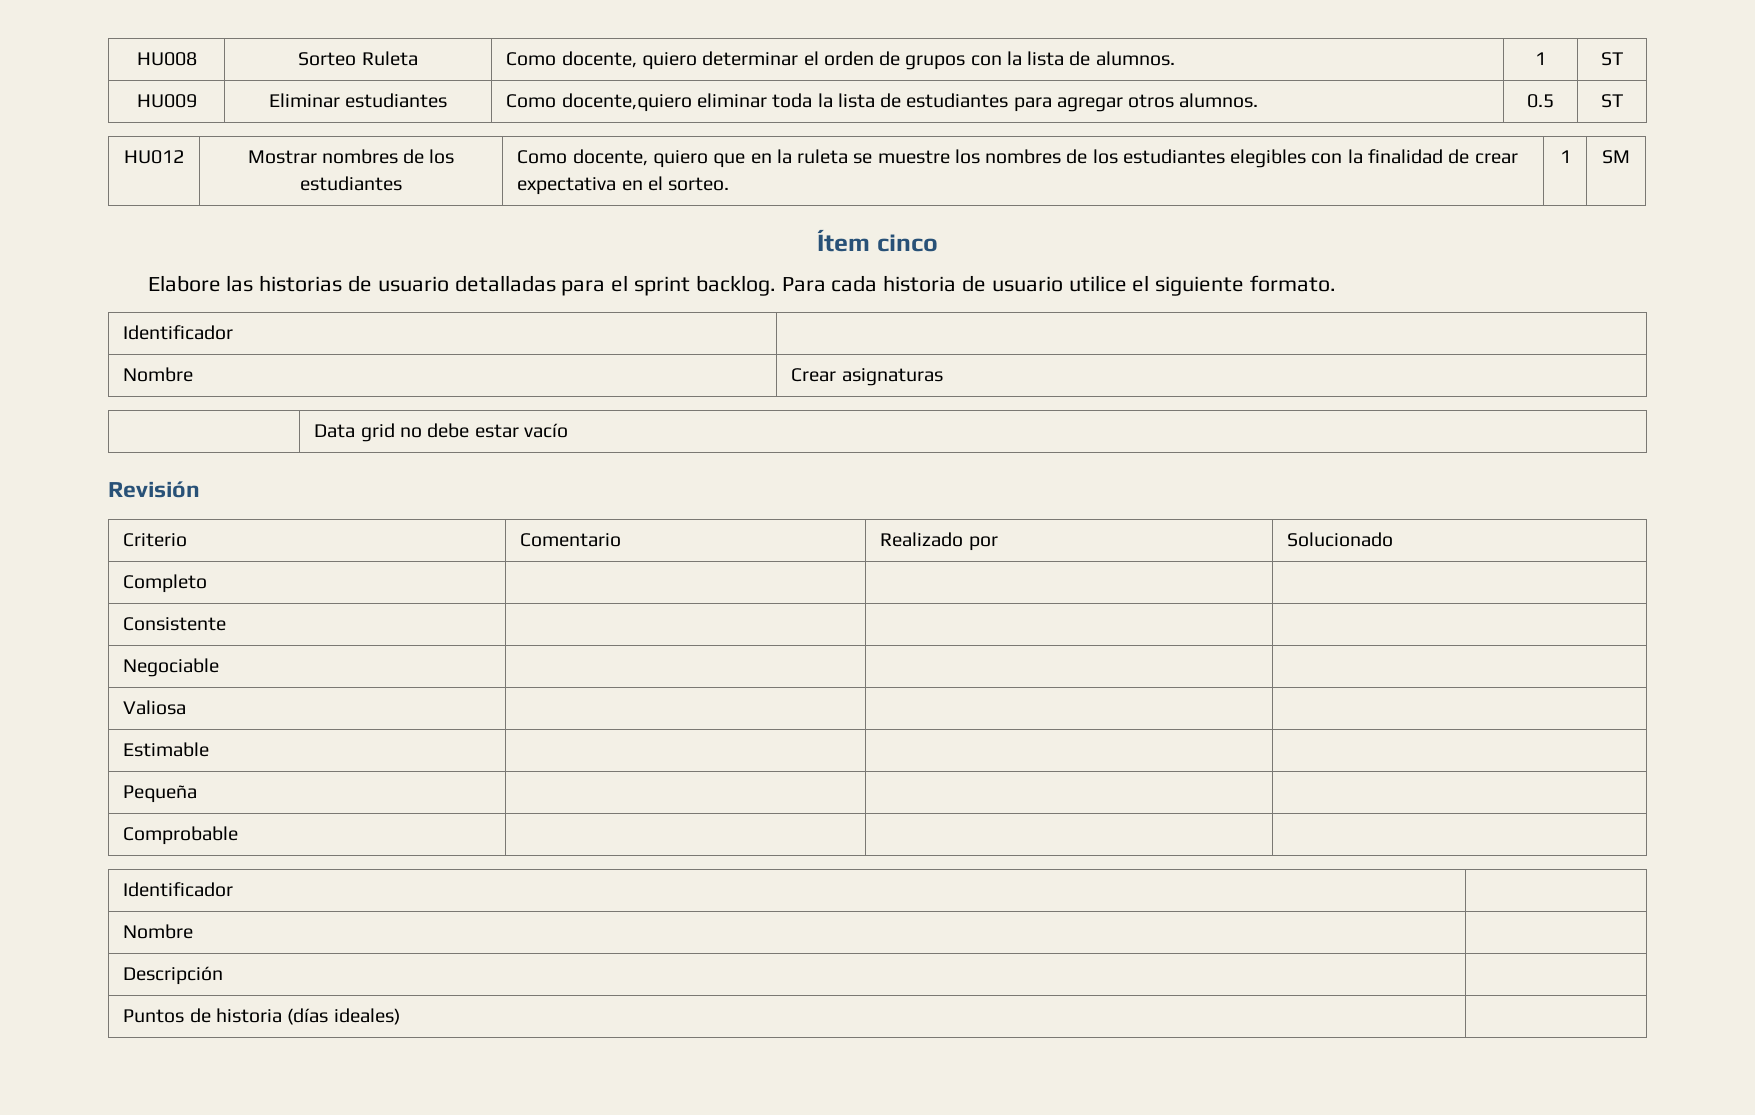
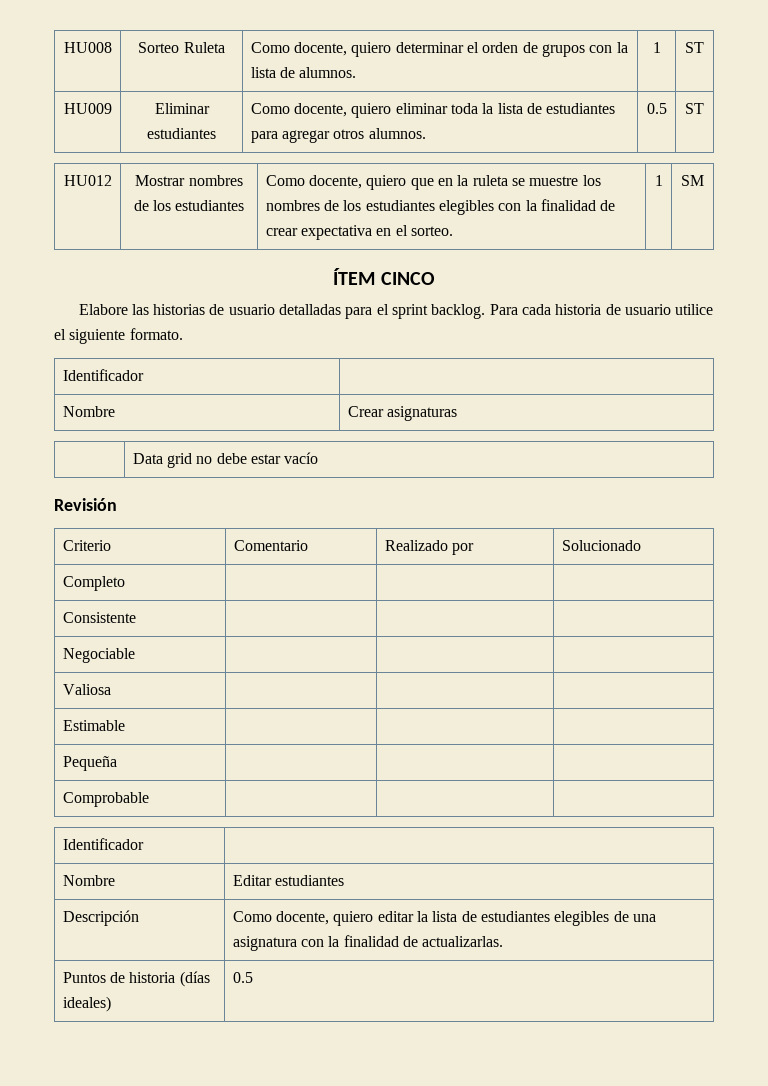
- HU009 | Eliminar estudiantes | Como docente,quiero eliminar toda la lista de estudiantes para agregar otros alumnos. | 0.5 | ST
+ HU009 | Eliminar estudiantes | Como docente, quiero eliminar toda la lista de estudiantes para agregar otros alumnos. | 0.5 | ST
- Ítem cinco
+ ÍTEM CINCO
  Comprobable | | |
  Identificador |
- Nombre |
+ Nombre | Editar estudiantes
- Descripción |
+ Descripción | Como docente, quiero editar la lista de estudiantes elegibles de una asignatura con la finalidad de actualizarlas.
- Puntos de historia (días ideales) |
+ Puntos de historia (días ideales) | 0.5

